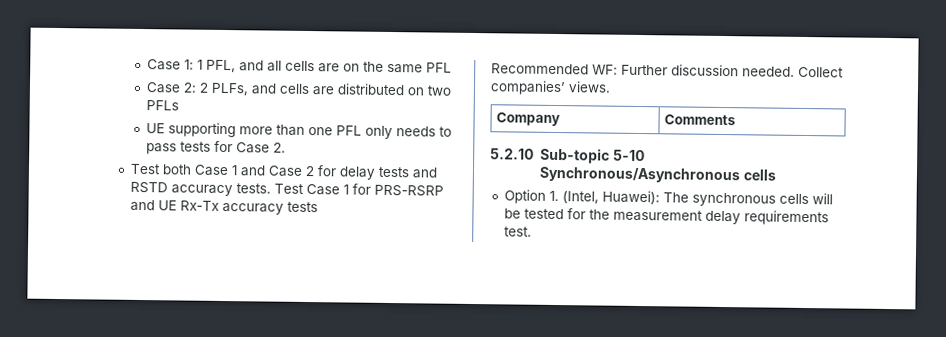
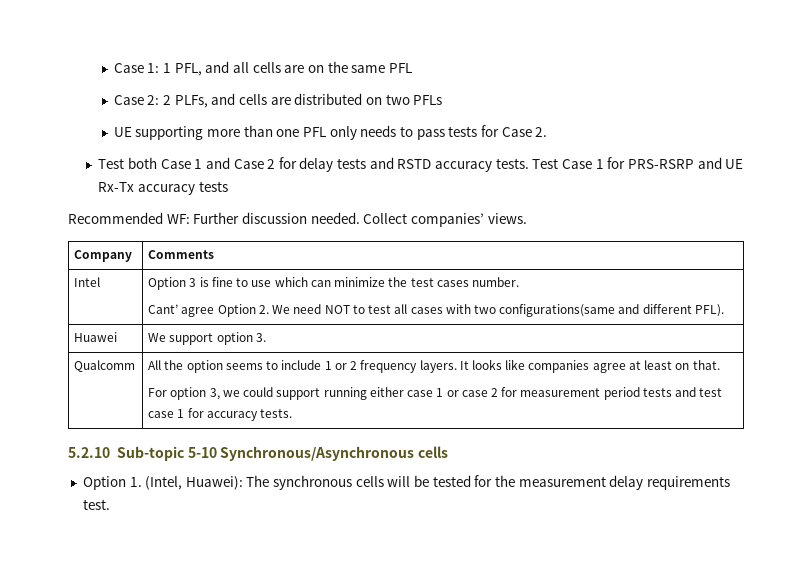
+ Intel | Option 3 is fine to use which can minimize the test cases number.
+ Cant’ agree Option 2. We need NOT to test all cases with two configurations(same and different PFL).
+ Huawei | We support option 3.
+ Qualcomm | All the option seems to include 1 or 2 frequency layers. It looks like companies agree at least on that.
+ For option 3, we could support running either case 1 or case 2 for measurement period tests and test case 1 for accuracy tests.

